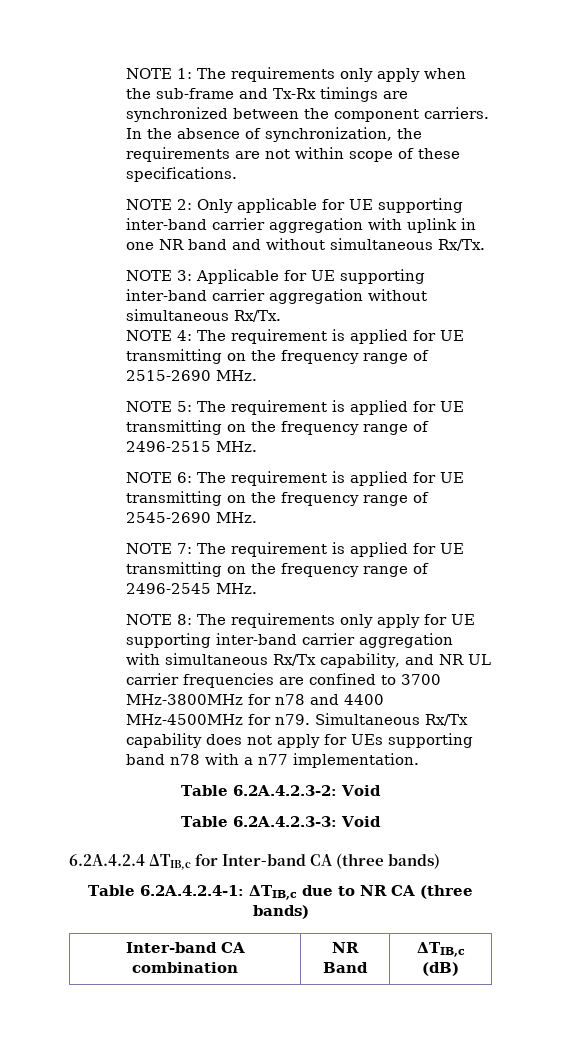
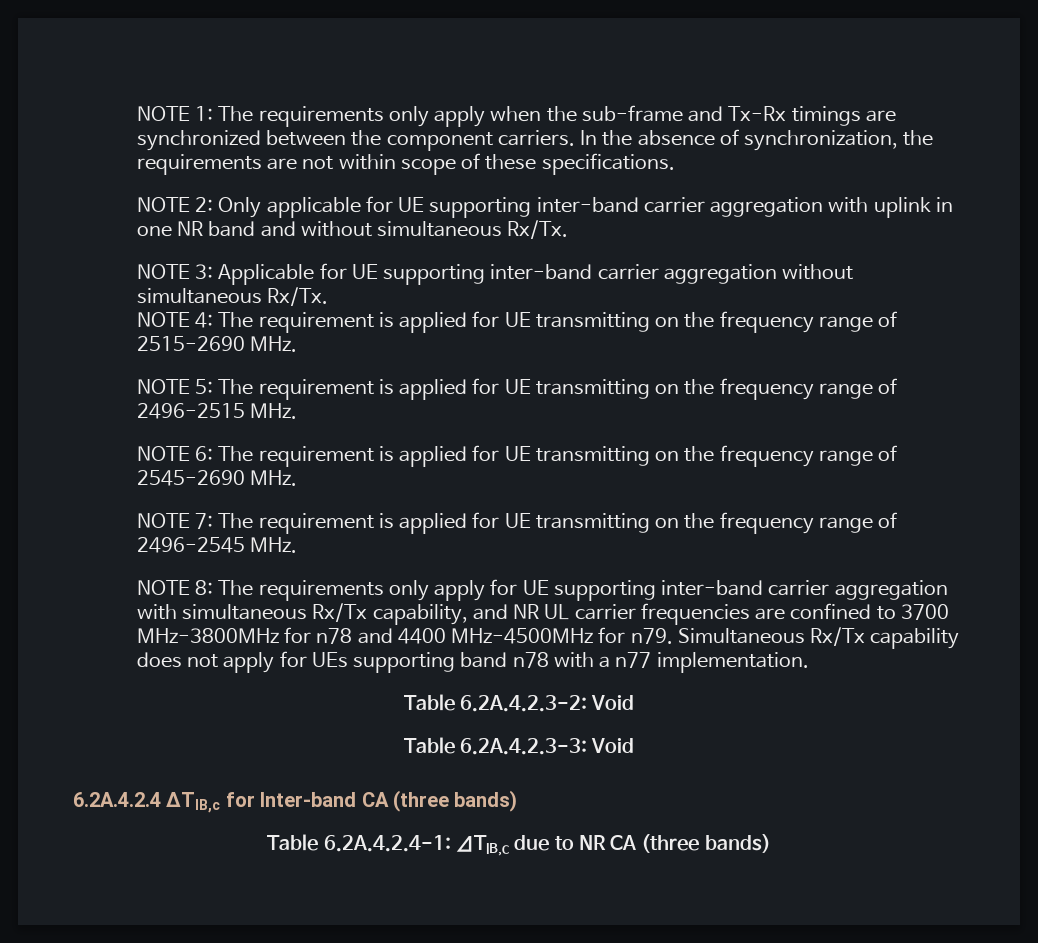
- Inter-band CA combination | NR Band | ΔTIB,c (dB)

